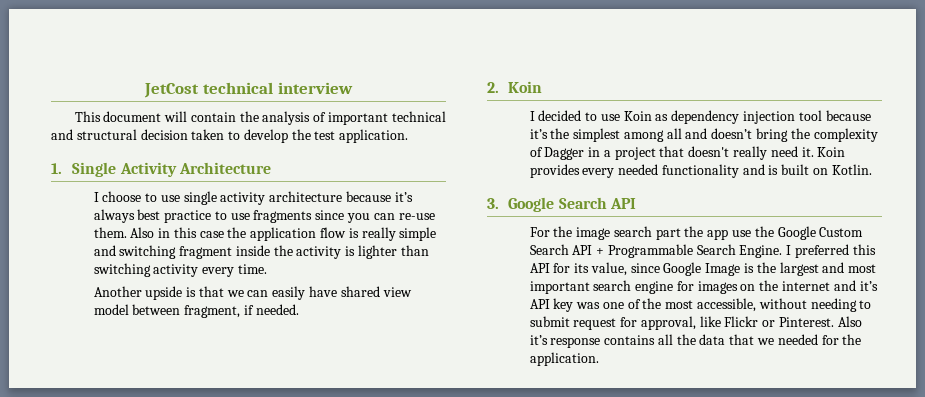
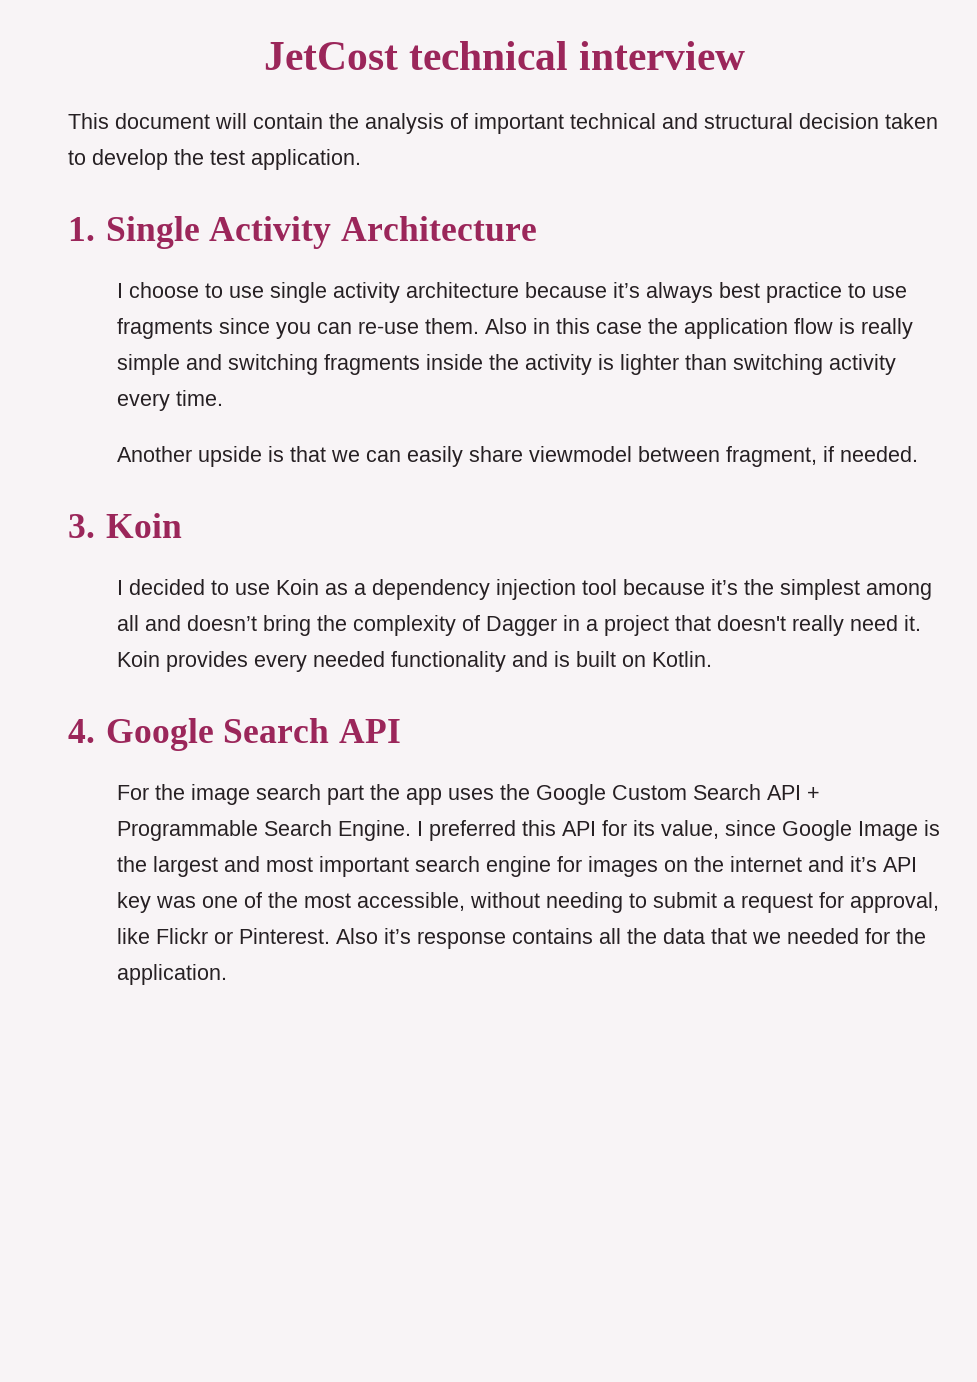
- Also in this case the application flow is really simple and switching fragment inside the activity is lighter than switching activity every time.
+ Also in this case the application flow is really simple and switching fragments inside the activity is lighter than switching activity every time.
- Another upside is that we can easily have shared view model between fragment, if needed.
+ Another upside is that we can easily share viewmodel between fragment, if needed.
- 2. Koin
+ 3. Koin
- I decided to use Koin as dependency injection tool because it’s the simplest among all and doesn’t bring the complexity of Dagger in a project that doesn't really need it.
+ I decided to use Koin as a dependency injection tool because it’s the simplest among all and doesn’t bring the complexity of Dagger in a project that doesn't really need it.
- 3. Google Search API
+ 4. Google Search API
- For the image search part the app use the Google Custom Search API + Programmable Search Engine.
+ For the image search part the app uses the Google Custom Search API + Programmable Search Engine.
- I preferred this API for its value, since Google Image is the largest and most important search engine for images on the internet and it’s API key was one of the most accessible, without needing to submit request for approval, like Flickr or Pinterest.
+ I preferred this API for its value, since Google Image is the largest and most important search engine for images on the internet and it’s API key was one of the most accessible, without needing to submit a request for approval, like Flickr or Pinterest.

